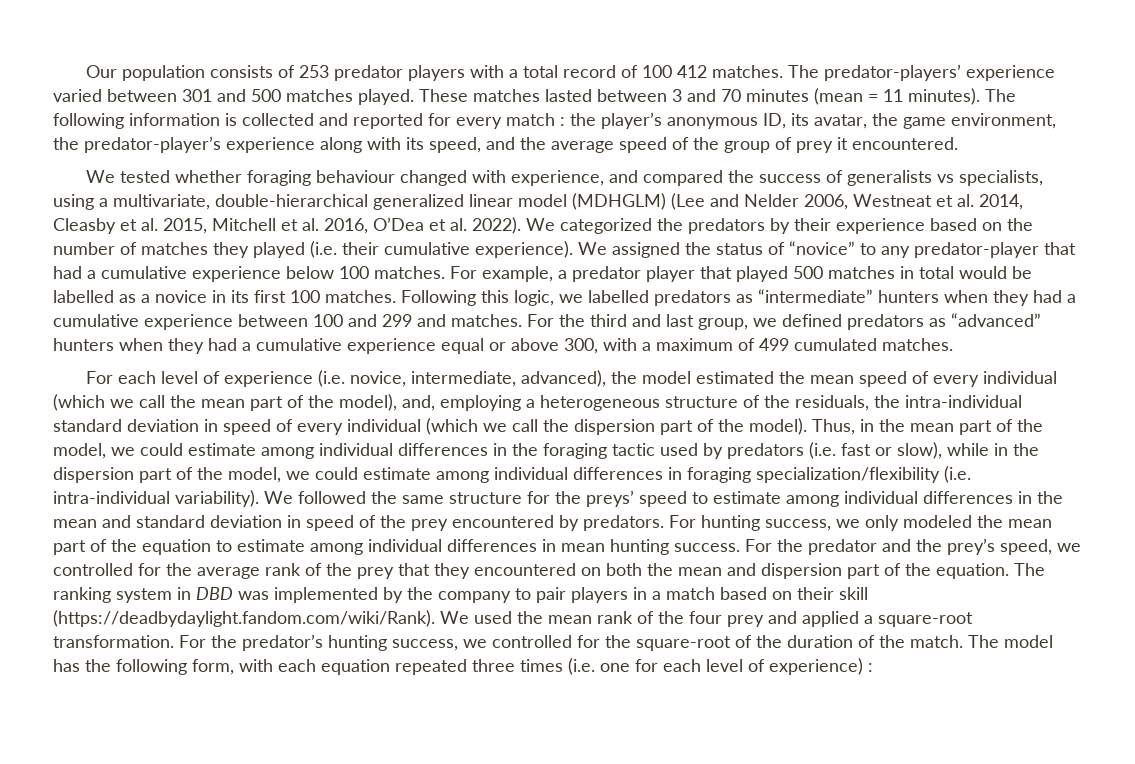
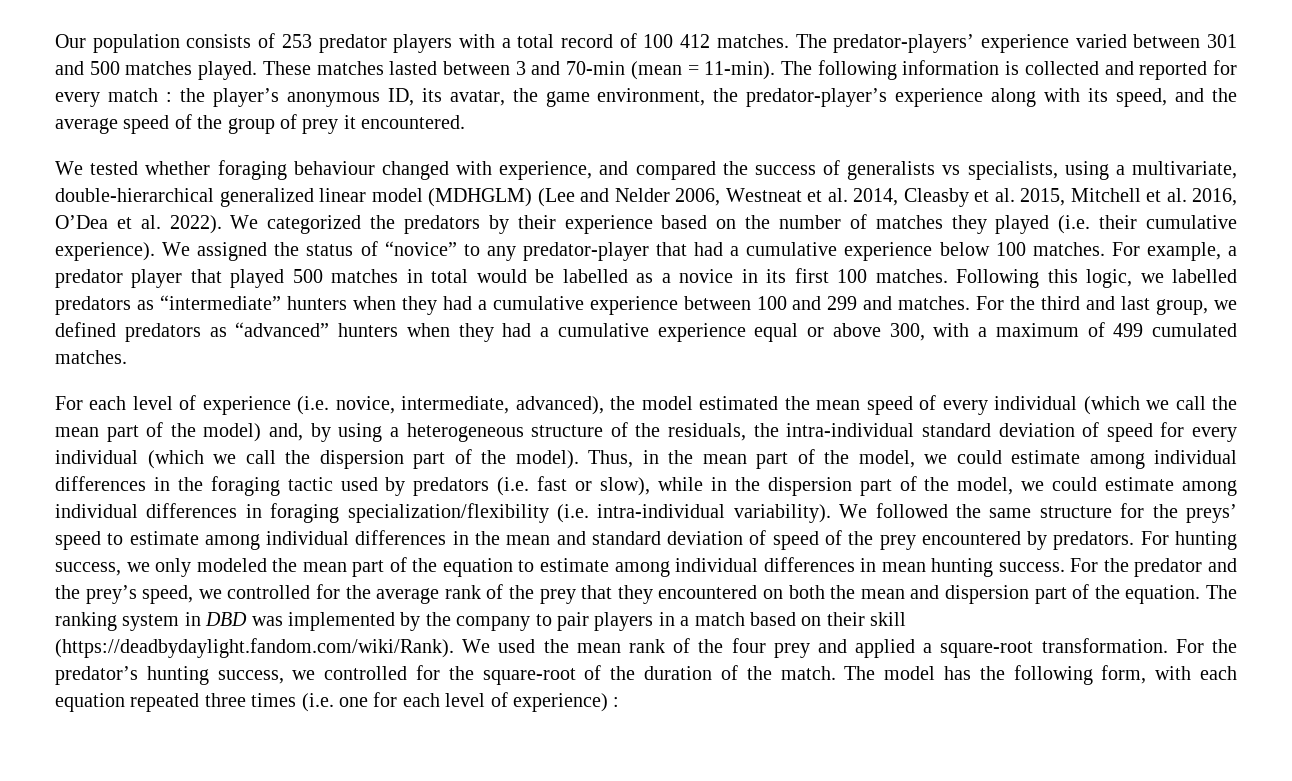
- These matches lasted between 3 and 70 minutes (mean = 11 minutes).
+ These matches lasted between 3 and 70-min (mean = 11-min).
- For each level of experience (i.e. novice, intermediate, advanced), the model estimated the mean speed of every individual (which we call the mean part of the model), and, employing a heterogeneous structure of the residuals, the intra-individual standard deviation in speed of every individual (which we call the dispersion part of the model).
+ For each level of experience (i.e. novice, intermediate, advanced), the model estimated the mean speed of every individual (which we call the mean part of the model) and, by using a heterogeneous structure of the residuals, the intra-individual standard deviation of speed for every individual (which we call the dispersion part of the model).
- We followed the same structure for the preys’ speed to estimate among individual differences in the mean and standard deviation in speed of the prey encountered by predators.
+ We followed the same structure for the preys’ speed to estimate among individual differences in the mean and standard deviation of speed of the prey encountered by predators.

